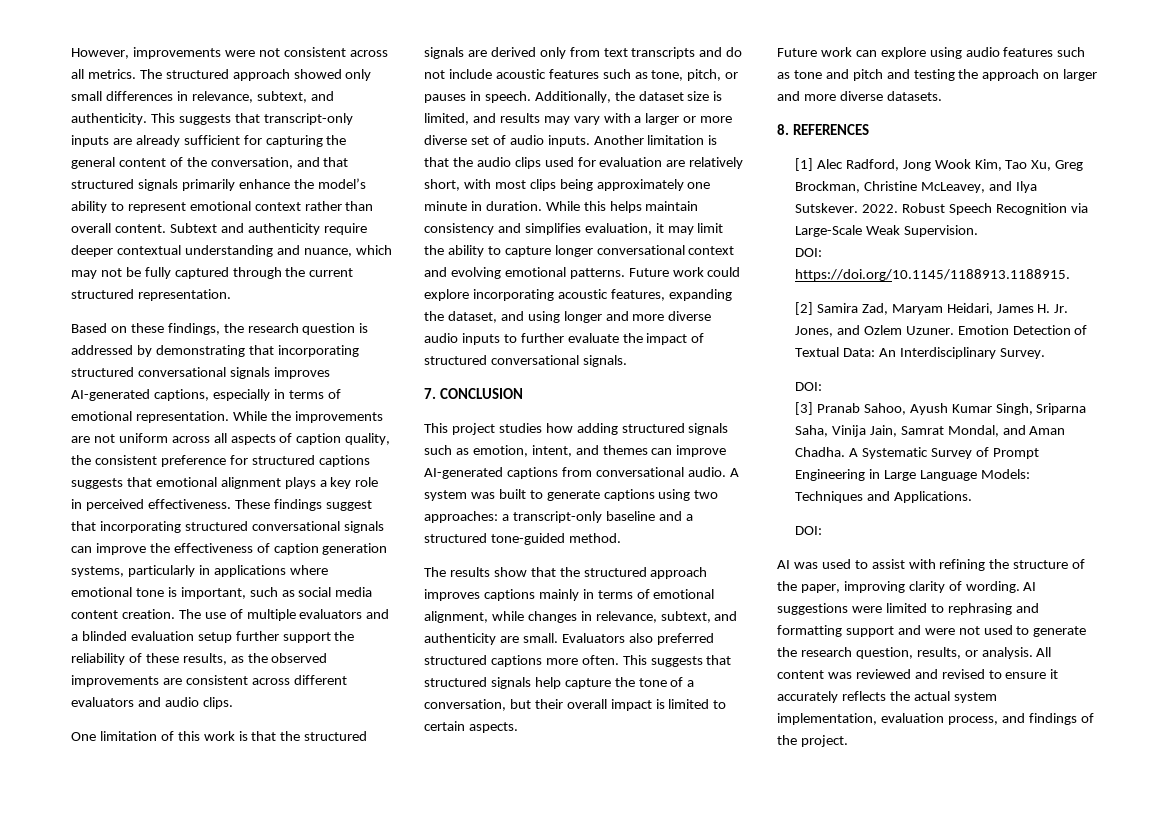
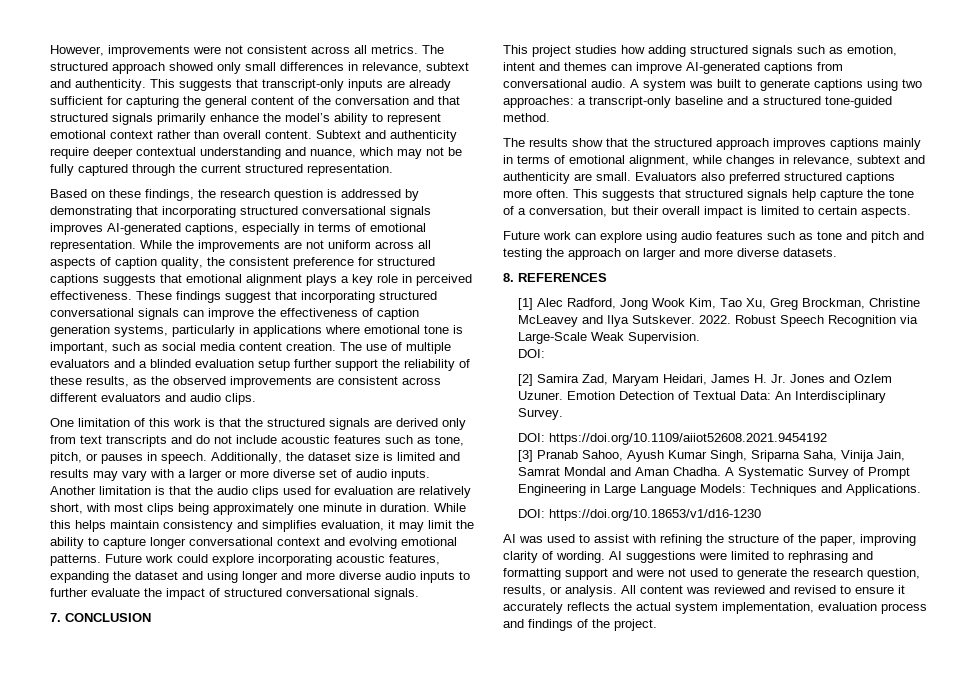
- The structured approach showed only small differences in relevance, subtext, and authenticity.
+ The structured approach showed only small differences in relevance, subtext and authenticity.
- This suggests that transcript-only inputs are already sufficient for capturing the general content of the conversation, and that structured signals primarily enhance the model’s ability to represent emotional context rather than overall content.
+ This suggests that transcript-only inputs are already sufficient for capturing the general content of the conversation and that structured signals primarily enhance the model’s ability to represent emotional context rather than overall content.
- Additionally, the dataset size is limited, and results may vary with a larger or more diverse set of audio inputs.
+ Additionally, the dataset size is limited and results may vary with a larger or more diverse set of audio inputs.
- Future work could explore incorporating acoustic features, expanding the dataset, and using longer and more diverse audio inputs to further evaluate the impact of structured conversational signals.
+ Future work could explore incorporating acoustic features, expanding the dataset and using longer and more diverse audio inputs to further evaluate the impact of structured conversational signals.
- This project studies how adding structured signals such as emotion, intent, and themes can improve AI-generated captions from conversational audio.
+ This project studies how adding structured signals such as emotion, intent and themes can improve AI-generated captions from conversational audio.
- The results show that the structured approach improves captions mainly in terms of emotional alignment, while changes in relevance, subtext, and authenticity are small.
+ The results show that the structured approach improves captions mainly in terms of emotional alignment, while changes in relevance, subtext and authenticity are small.
- [1] Alec Radford, Jong Wook Kim, Tao Xu, Greg Brockman, Christine McLeavey, and Ilya Sutskever.
+ [1] Alec Radford, Jong Wook Kim, Tao Xu, Greg Brockman, Christine McLeavey and Ilya Sutskever.
  Robust Speech Recognition via Large-Scale Weak Supervision.
- DOI: https://doi.org/10.1145/1188913.1188915.
+ DOI:
- [2] Samira Zad, Maryam Heidari, James H. Jr. Jones, and Ozlem Uzuner.
+ [2] Samira Zad, Maryam Heidari, James H. Jr. Jones and Ozlem Uzuner.
  Emotion Detection of Textual Data: An Interdisciplinary Survey.
- DOI:
+ DOI: https://doi.org/10.1109/aiiot52608.2021.9454192
- [3] Pranab Sahoo, Ayush Kumar Singh, Sriparna Saha, Vinija Jain, Samrat Mondal, and Aman Chadha.
+ [3] Pranab Sahoo, Ayush Kumar Singh, Sriparna Saha, Vinija Jain, Samrat Mondal and Aman Chadha.
  A Systematic Survey of Prompt Engineering in Large Language Models: Techniques and Applications.
- DOI:
+ DOI: https://doi.org/10.18653/v1/d16-1230
- All content was reviewed and revised to ensure it accurately reflects the actual system implementation, evaluation process, and findings of the project.
+ All content was reviewed and revised to ensure it accurately reflects the actual system implementation, evaluation process and findings of the project.

